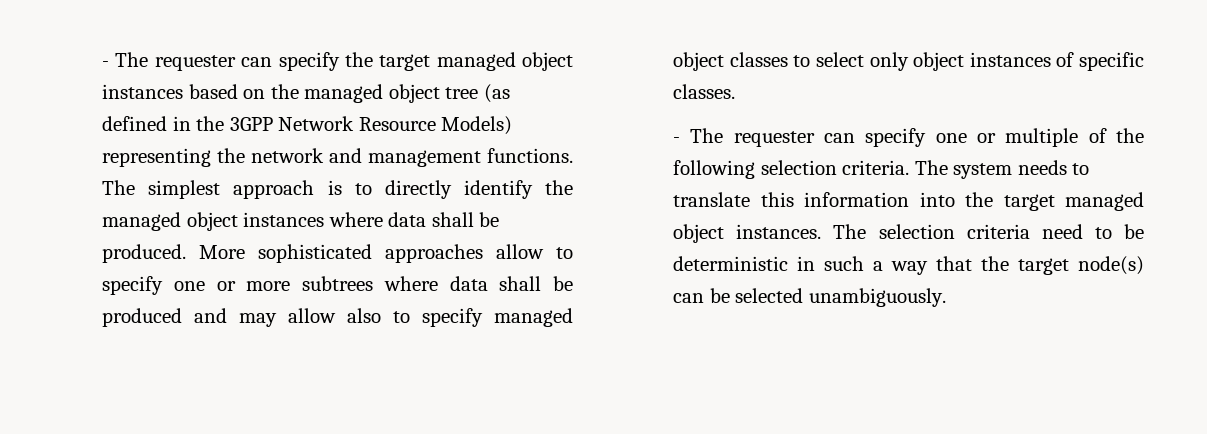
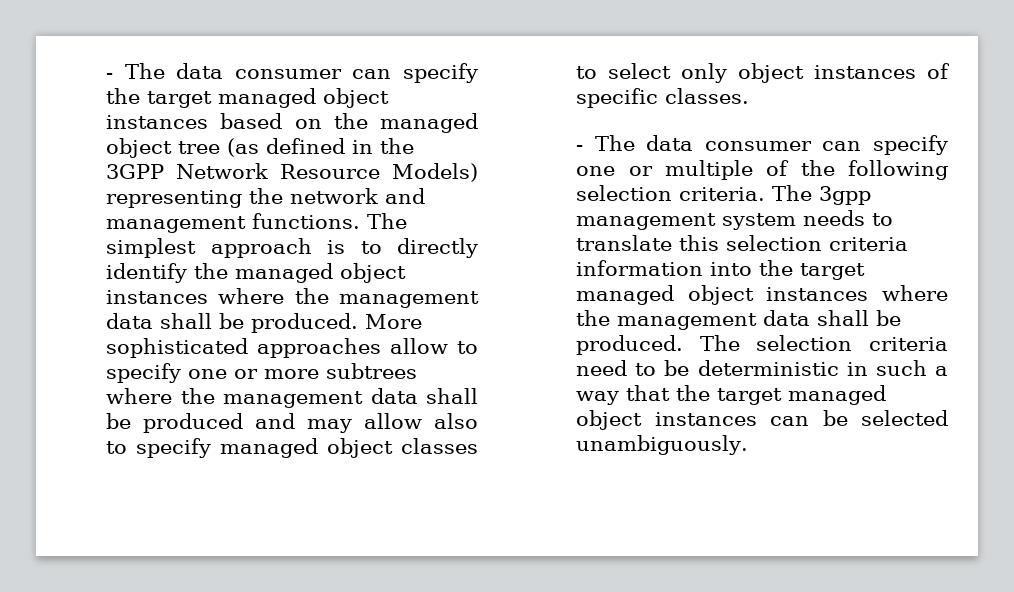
- - The requester can specify the target managed object instances based on the managed object tree (as defined in the 3GPP Network Resource Models) representing the network and management functions.
+ - The data consumer can specify the target managed object instances based on the managed object tree (as defined in the 3GPP Network Resource Models) representing the network and management functions.
- The simplest approach is to directly identify the managed object instances where data shall be produced.
+ The simplest approach is to directly identify the managed object instances where the management data shall be produced.
- More sophisticated approaches allow to specify one or more subtrees where data shall be produced and may allow also to specify managed object classes to select only object instances of specific classes.
+ More sophisticated approaches allow to specify one or more subtrees where the management data shall be produced and may allow also to specify managed object classes to select only object instances of specific classes.
- - The requester can specify one or multiple of the following selection criteria.
+ - The data consumer can specify one or multiple of the following selection criteria.
- The system needs to translate this information into the target managed object instances.
+ The 3gpp management system needs to translate this selection criteria information into the target managed object instances where the management data shall be produced.
- The selection criteria need to be deterministic in such a way that the target node(s) can be selected unambiguously.
+ The selection criteria need to be deterministic in such a way that the target managed object instances can be selected unambiguously.

